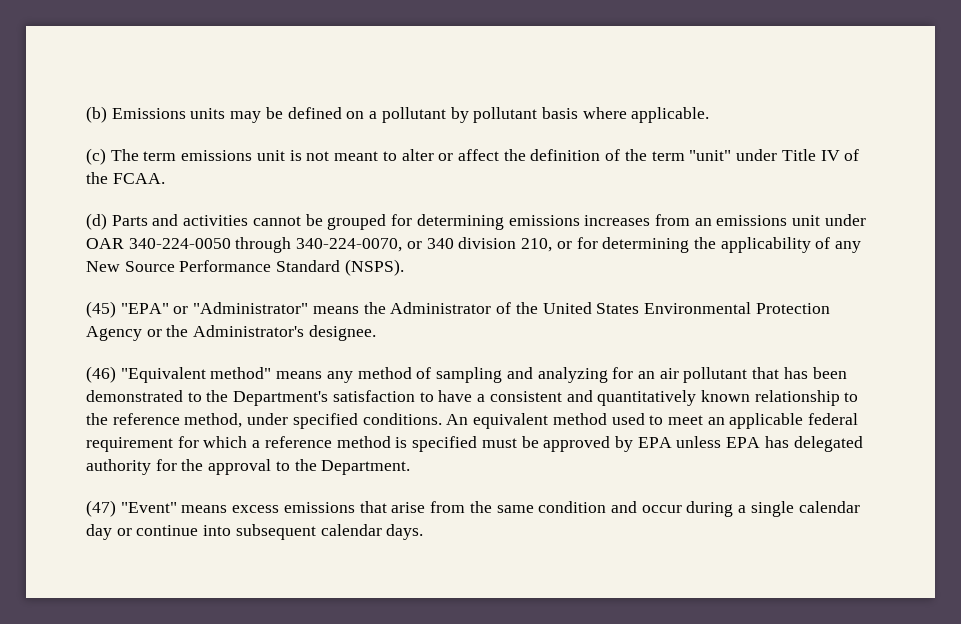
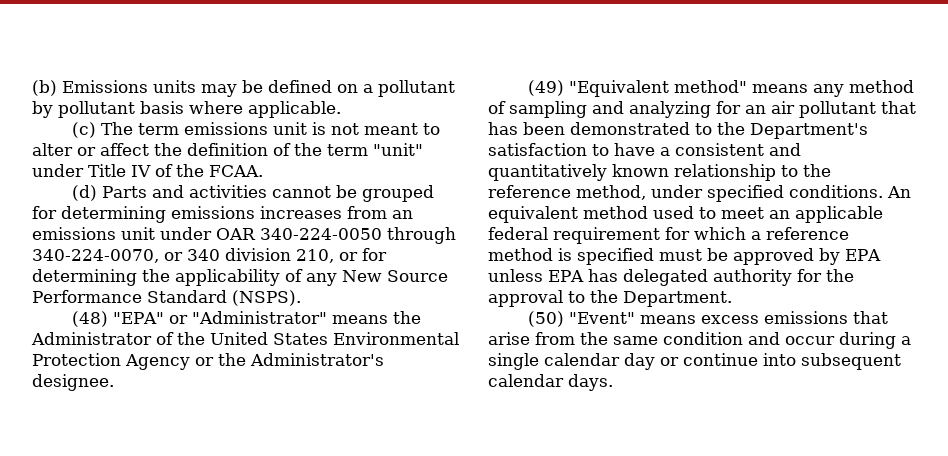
- (45) "EPA" or "Administrator" means the Administrator of the United States Environmental Protection Agency or the Administrator's designee.
+ (48) "EPA" or "Administrator" means the Administrator of the United States Environmental Protection Agency or the Administrator's designee.
- (46) "Equivalent method" means any method of sampling and analyzing for an air pollutant that has been demonstrated to the Department's satisfaction to have a consistent and quantitatively known relationship to the reference method, under specified conditions.
+ (49) "Equivalent method" means any method of sampling and analyzing for an air pollutant that has been demonstrated to the Department's satisfaction to have a consistent and quantitatively known relationship to the reference method, under specified conditions.
- (47) "Event" means excess emissions that arise from the same condition and occur during a single calendar day or continue into subsequent calendar days.
+ (50) "Event" means excess emissions that arise from the same condition and occur during a single calendar day or continue into subsequent calendar days.

